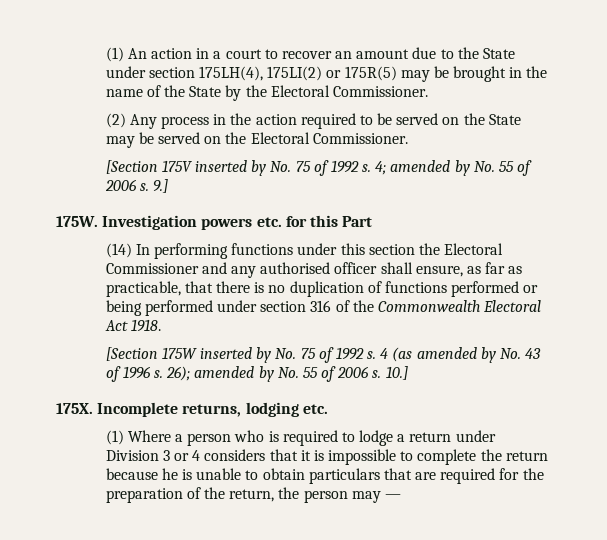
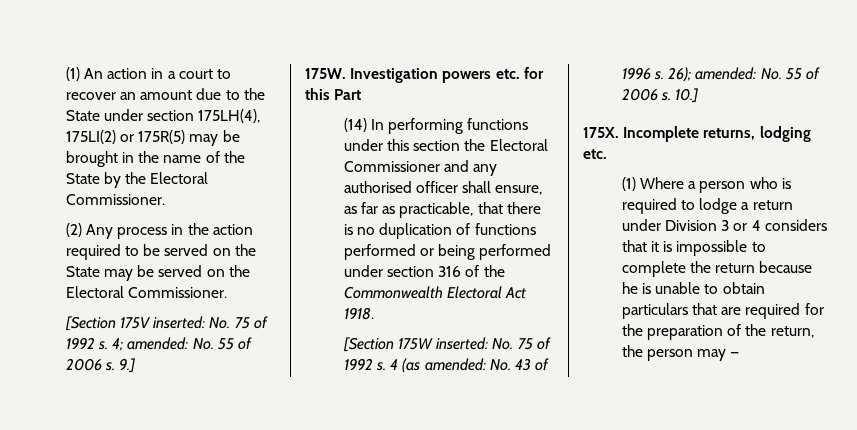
- [Section 175V inserted by No. 75 of 1992 s.
+ [Section 175V inserted: No. 75 of 1992 s.
- 4; amended by No. 55 of 2006 s.
+ 4; amended: No. 55 of 2006 s.
- [Section 175W inserted by No. 75 of 1992 s.
+ [Section 175W inserted: No. 75 of 1992 s.
- 4 (as amended by No. 43 of 1996 s.
+ 4 (as amended: No. 43 of 1996 s.
- 26); amended by No. 55 of 2006 s.
+ 26); amended: No. 55 of 2006 s.

